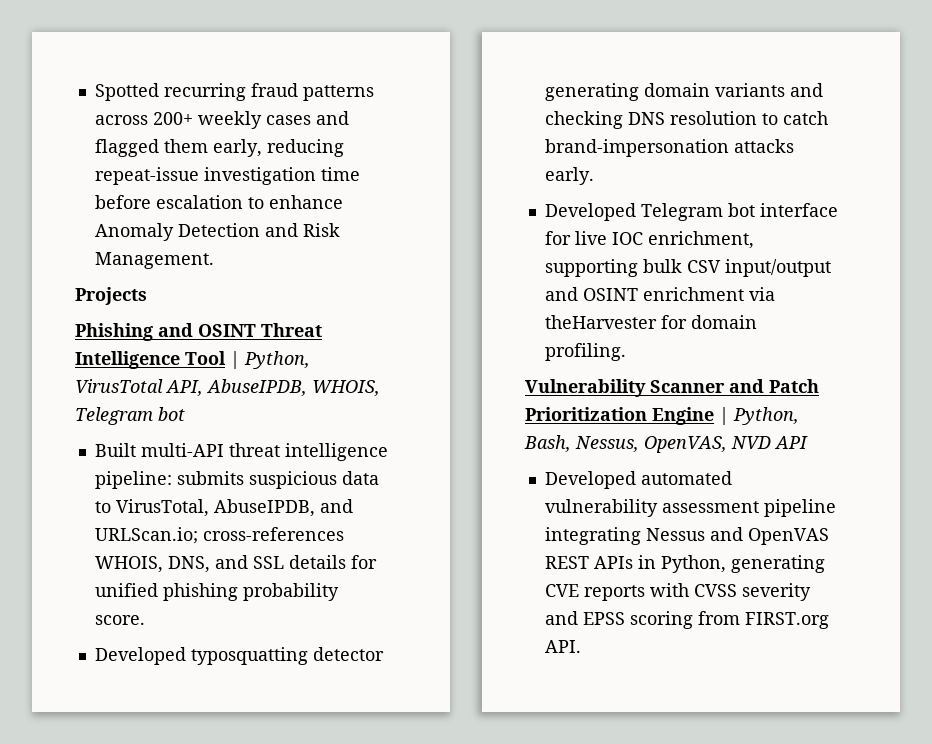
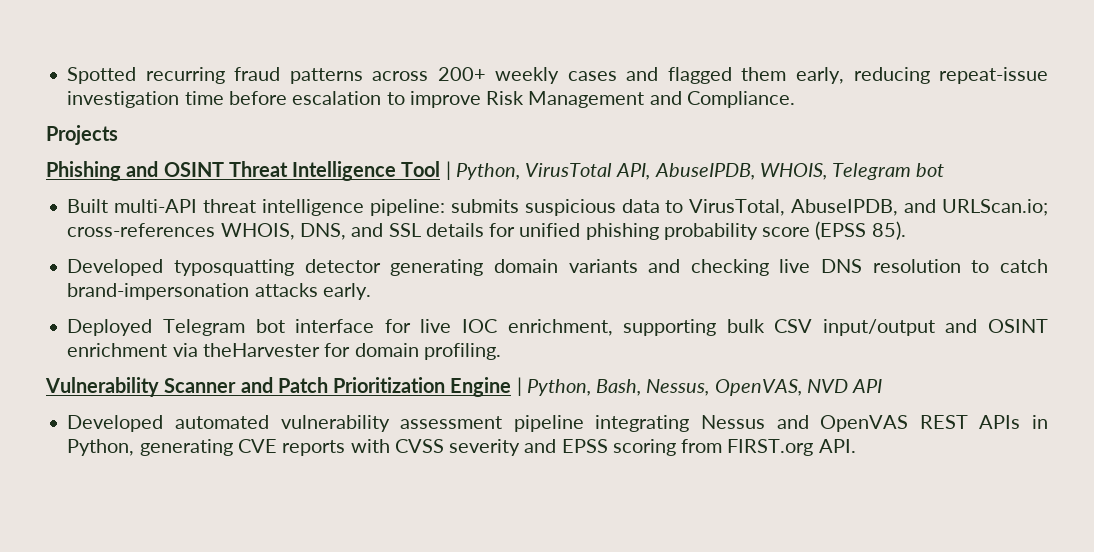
- Spotted recurring fraud patterns across 200+ weekly cases and flagged them early, reducing repeat-issue investigation time before escalation to enhance Anomaly Detection and Risk Management.
+ Spotted recurring fraud patterns across 200+ weekly cases and flagged them early, reducing repeat-issue investigation time before escalation to improve Risk Management and Compliance.
- Built multi-API threat intelligence pipeline: submits suspicious data to VirusTotal, AbuseIPDB, and URLScan.io; cross-references WHOIS, DNS, and SSL details for unified phishing probability score.
+ Built multi-API threat intelligence pipeline: submits suspicious data to VirusTotal, AbuseIPDB, and URLScan.io; cross-references WHOIS, DNS, and SSL details for unified phishing probability score (EPSS 85).
- Developed typosquatting detector generating domain variants and checking DNS resolution to catch brand-impersonation attacks early.
+ Developed typosquatting detector generating domain variants and checking live DNS resolution to catch brand-impersonation attacks early.
- Developed Telegram bot interface for live IOC enrichment, supporting bulk CSV input/output and OSINT enrichment via theHarvester for domain profiling.
+ Deployed Telegram bot interface for live IOC enrichment, supporting bulk CSV input/output and OSINT enrichment via theHarvester for domain profiling.

